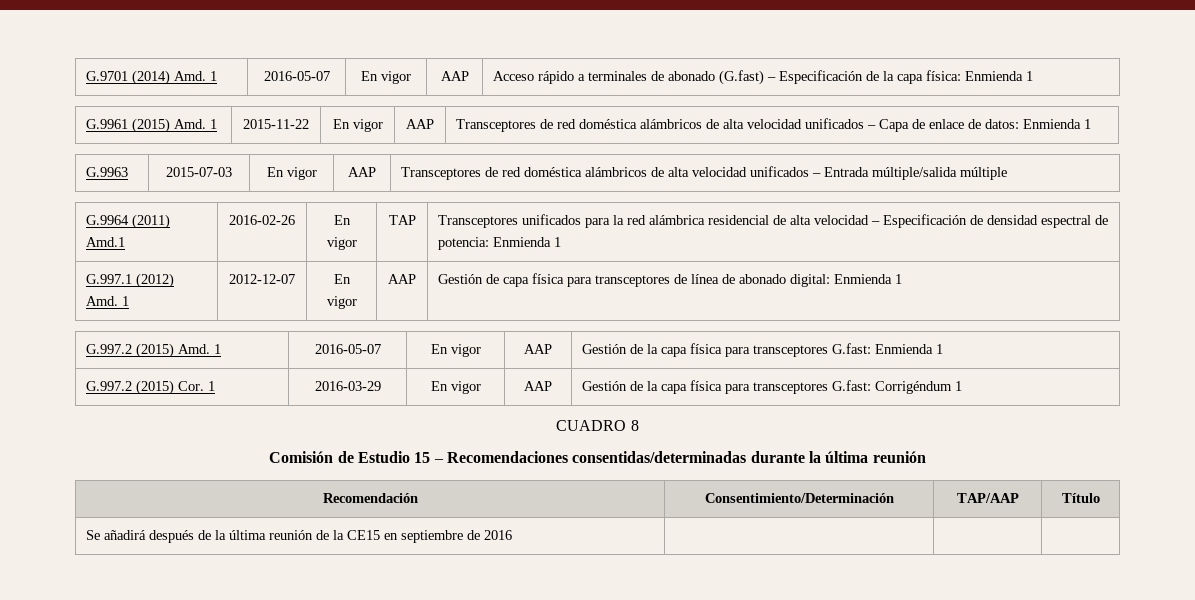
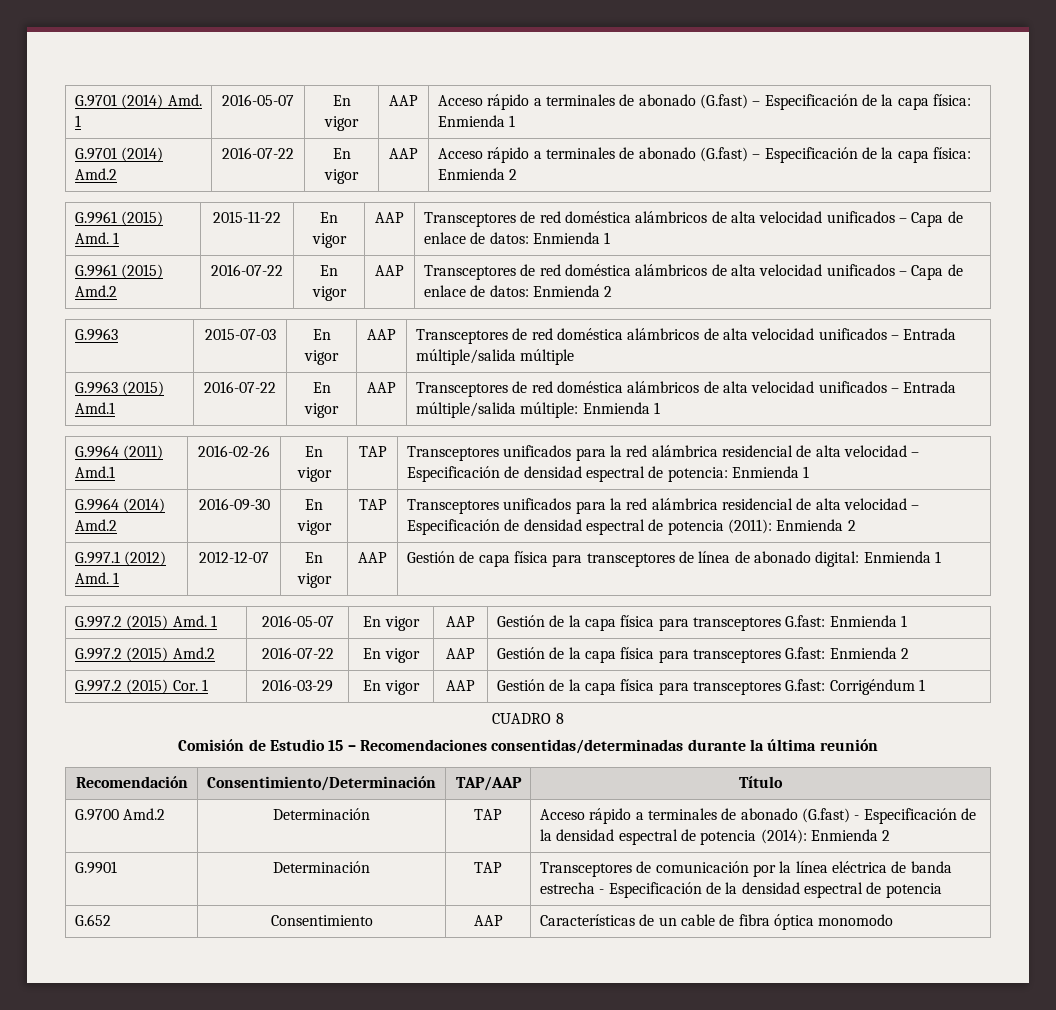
+ G.9701 (2014) Amd.2 | 2016-07-22 | En vigor | AAP | Acceso rápido a terminales de abonado (G.fast) – Especificación de la capa física: Enmienda 2
+ G.9961 (2015) Amd.2 | 2016-07-22 | En vigor | AAP | Transceptores de red doméstica alámbricos de alta velocidad unificados – Capa de enlace de datos: Enmienda 2
+ G.9963 (2015) Amd.1 | 2016-07-22 | En vigor | AAP | Transceptores de red doméstica alámbricos de alta velocidad unificados – Entrada múltiple/salida múltiple: Enmienda 1
+ G.9964 (2014) Amd.2 | 2016-09-30 | En vigor | TAP | Transceptores unificados para la red alámbrica residencial de alta velocidad – Especificación de densidad espectral de potencia (2011): Enmienda 2
+ G.997.2 (2015) Amd.2 | 2016-07-22 | En vigor | AAP | Gestión de la capa física para transceptores G.fast: Enmienda 2
- Se añadirá después de la última reunión de la CE15 en septiembre de 2016 | | |
+ G.9700 Amd.2 | Determinación | TAP | Acceso rápido a terminales de abonado (G.fast) - Especificación de la densidad espectral de potencia (2014): Enmienda 2
+ G.9901 | Determinación | TAP | Transceptores de comunicación por la línea eléctrica de banda estrecha - Especificación de la densidad espectral de potencia
+ G.652 | Consentimiento | AAP | Características de un cable de fibra óptica monomodo

